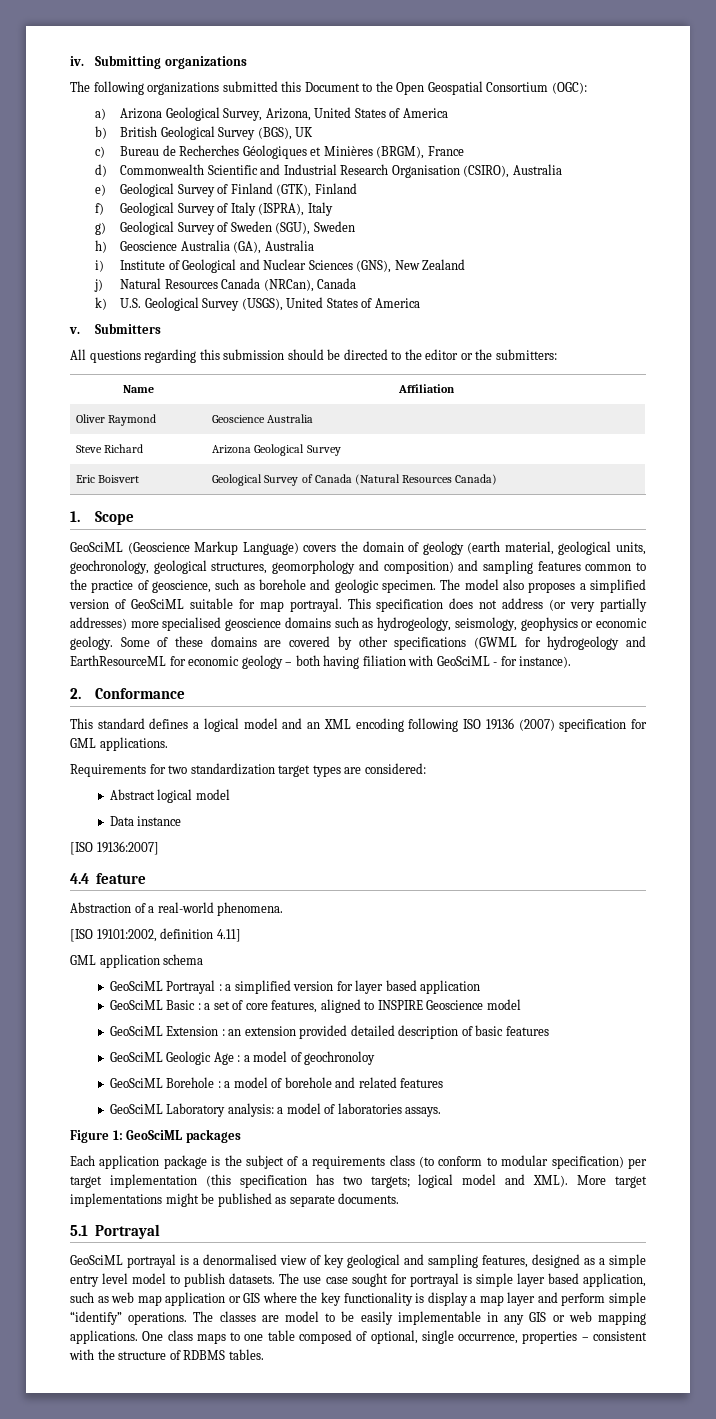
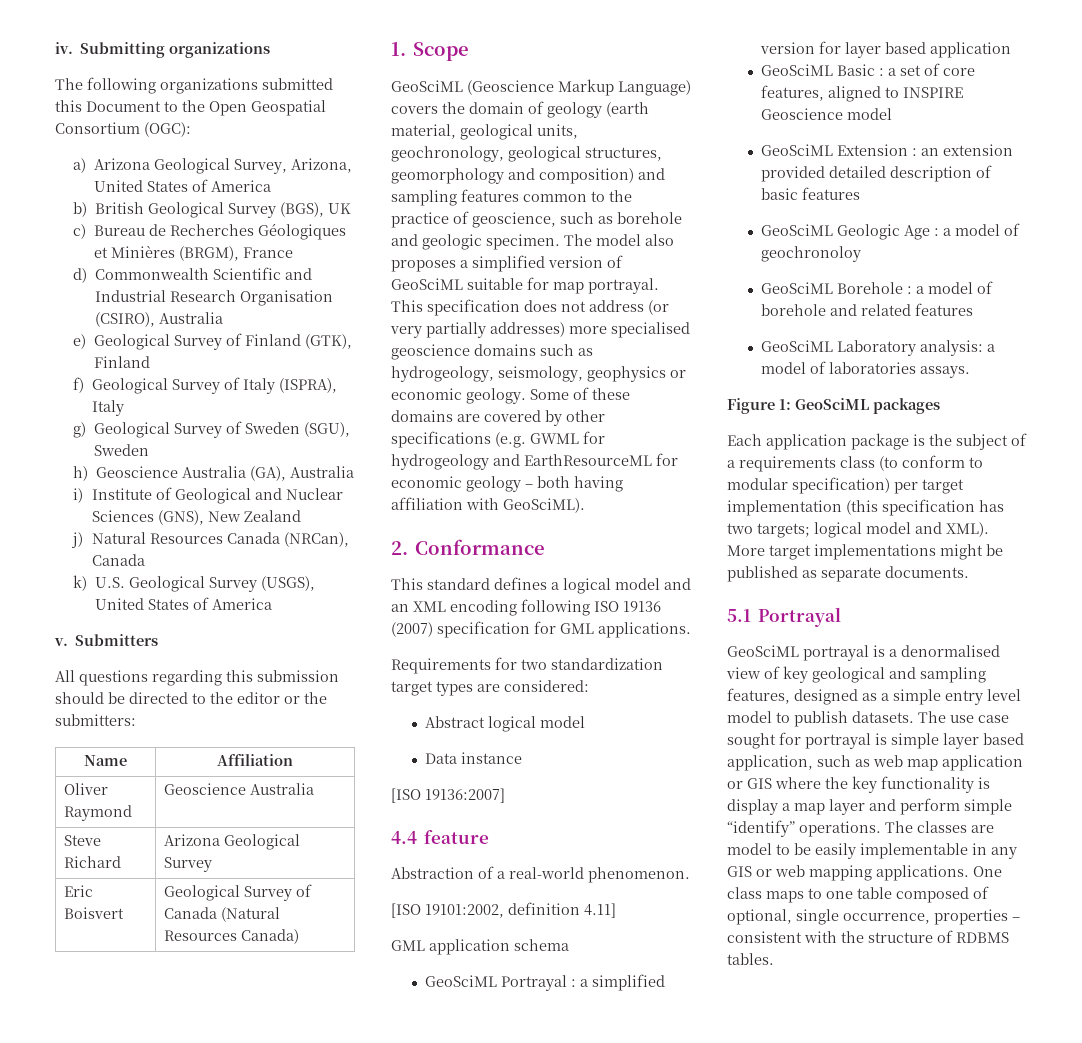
- Some of these domains are covered by other specifications (GWML for hydrogeology and EarthResourceML for economic geology – both having filiation with GeoSciML - for instance).
+ Some of these domains are covered by other specifications (e.g. GWML for hydrogeology and EarthResourceML for economic geology – both having affiliation with GeoSciML).
- Abstraction of a real-world phenomena.
+ Abstraction of a real-world phenomenon.

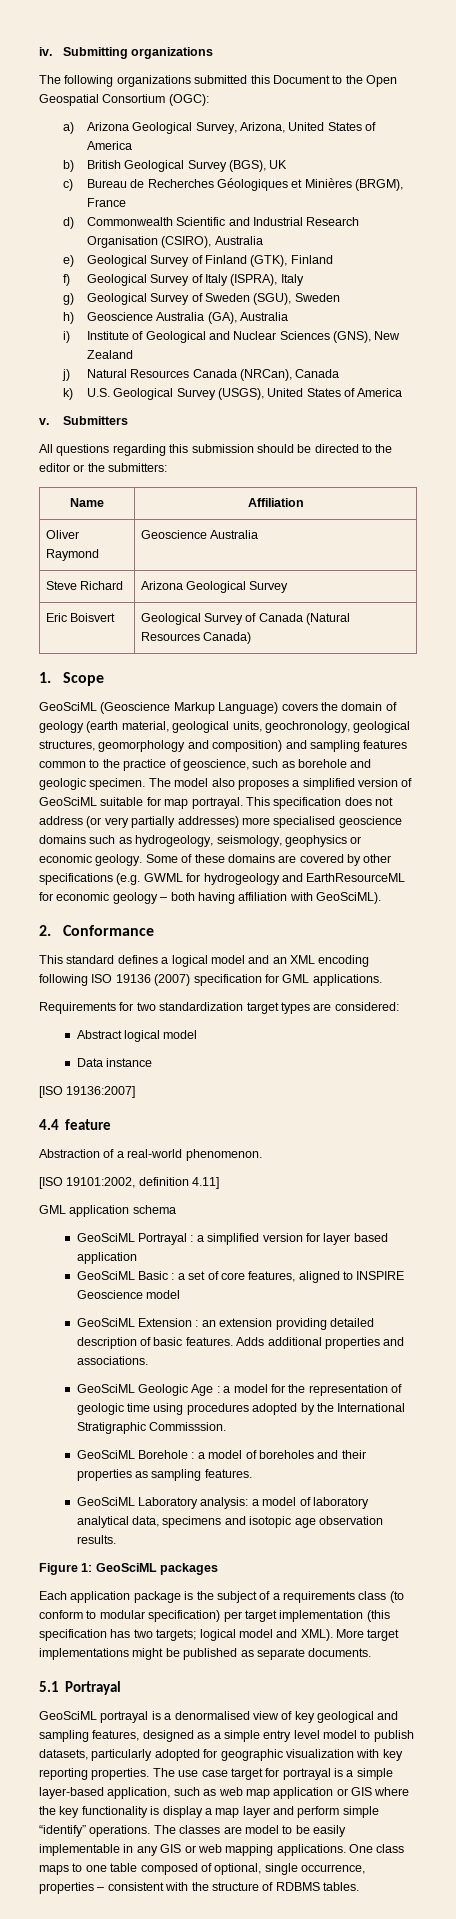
- GeoSciML Extension : an extension provided detailed description of basic features
+ GeoSciML Extension : an extension providing detailed description of basic features. Adds additional properties and associations.
- GeoSciML Geologic Age : a model of geochronoloy
+ GeoSciML Geologic Age : a model for the representation of geologic time using procedures adopted by the International Stratigraphic Commisssion.
- GeoSciML Borehole : a model of borehole and related features
+ GeoSciML Borehole : a model of boreholes and their properties as sampling features.
- GeoSciML Laboratory analysis: a model of laboratories assays.
+ GeoSciML Laboratory analysis: a model of laboratory analytical data, specimens and isotopic age observation results.
- GeoSciML portrayal is a denormalised view of key geological and sampling features, designed as a simple entry level model to publish datasets.
+ GeoSciML portrayal is a denormalised view of key geological and sampling features, designed as a simple entry level model to publish datasets, particularly adopted for geographic visualization with key reporting properties.
- The use case sought for portrayal is simple layer based application, such as web map application or GIS where the key functionality is display a map layer and perform simple “identify” operations.
+ The use case target for portrayal is a simple layer-based application, such as web map application or GIS where the key functionality is display a map layer and perform simple “identify” operations.

